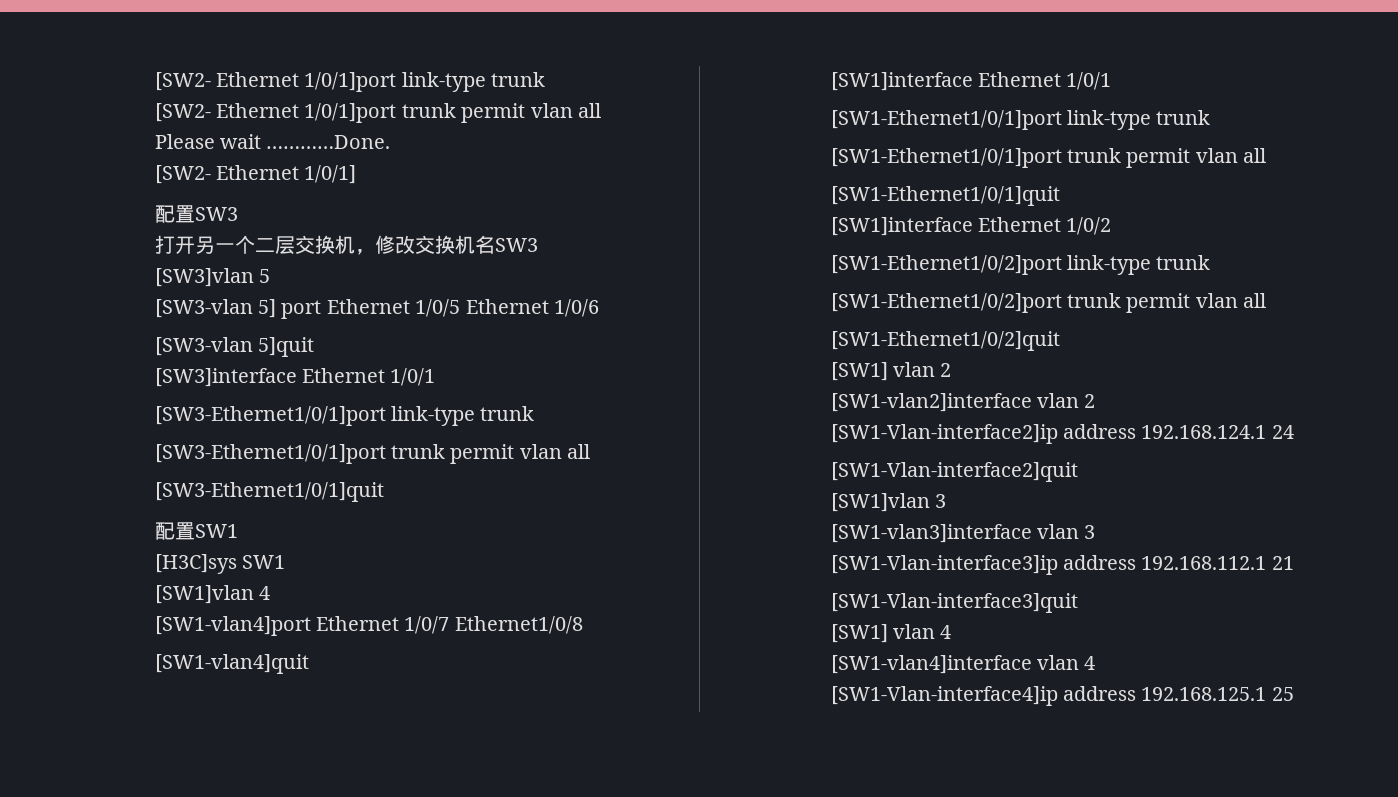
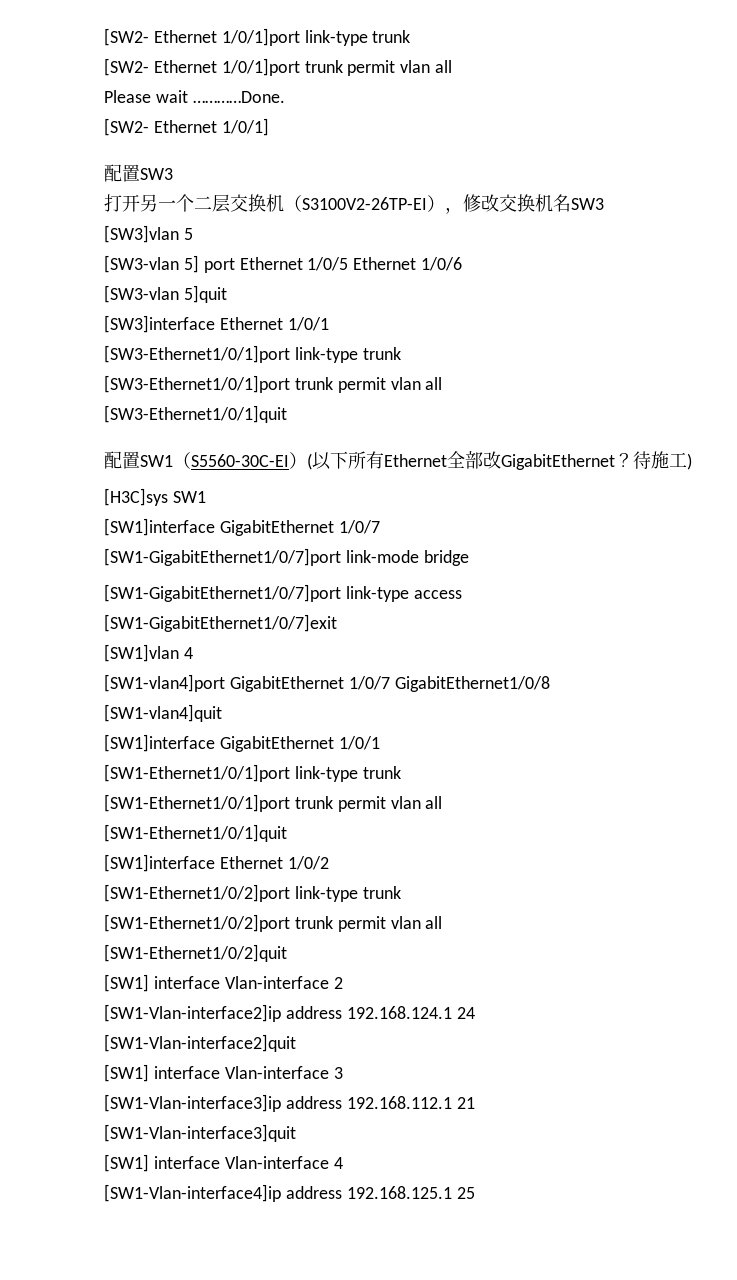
- 打开另一个二层交换机，修改交换机名SW3
+ 打开另一个二层交换机（S3100V2-26TP-EI），修改交换机名SW3
- 配置SW1
+ 配置SW1（S5560-30C-EI）(以下所有Ethernet全部改GigabitEthernet？待施工)
  [H3C]sys SW1
+ [SW1]interface GigabitEthernet 1/0/7
+ [SW1-GigabitEthernet1/0/7]port link-mode bridge
+ [SW1-GigabitEthernet1/0/7]port link-type access
+ [SW1-GigabitEthernet1/0/7]exit
- [SW1-vlan4]port Ethernet 1/0/7 Ethernet1/0/8
+ [SW1-vlan4]port GigabitEthernet 1/0/7 GigabitEthernet1/0/8
- [SW1]interface Ethernet 1/0/1
+ [SW1]interface GigabitEthernet 1/0/1
- [SW1] vlan 2
- [SW1-vlan2]interface vlan 2
+ [SW1] interface Vlan-interface 2
- [SW1]vlan 3
- [SW1-vlan3]interface vlan 3
+ [SW1] interface Vlan-interface 3
- [SW1] vlan 4
- [SW1-vlan4]interface vlan 4
+ [SW1] interface Vlan-interface 4

